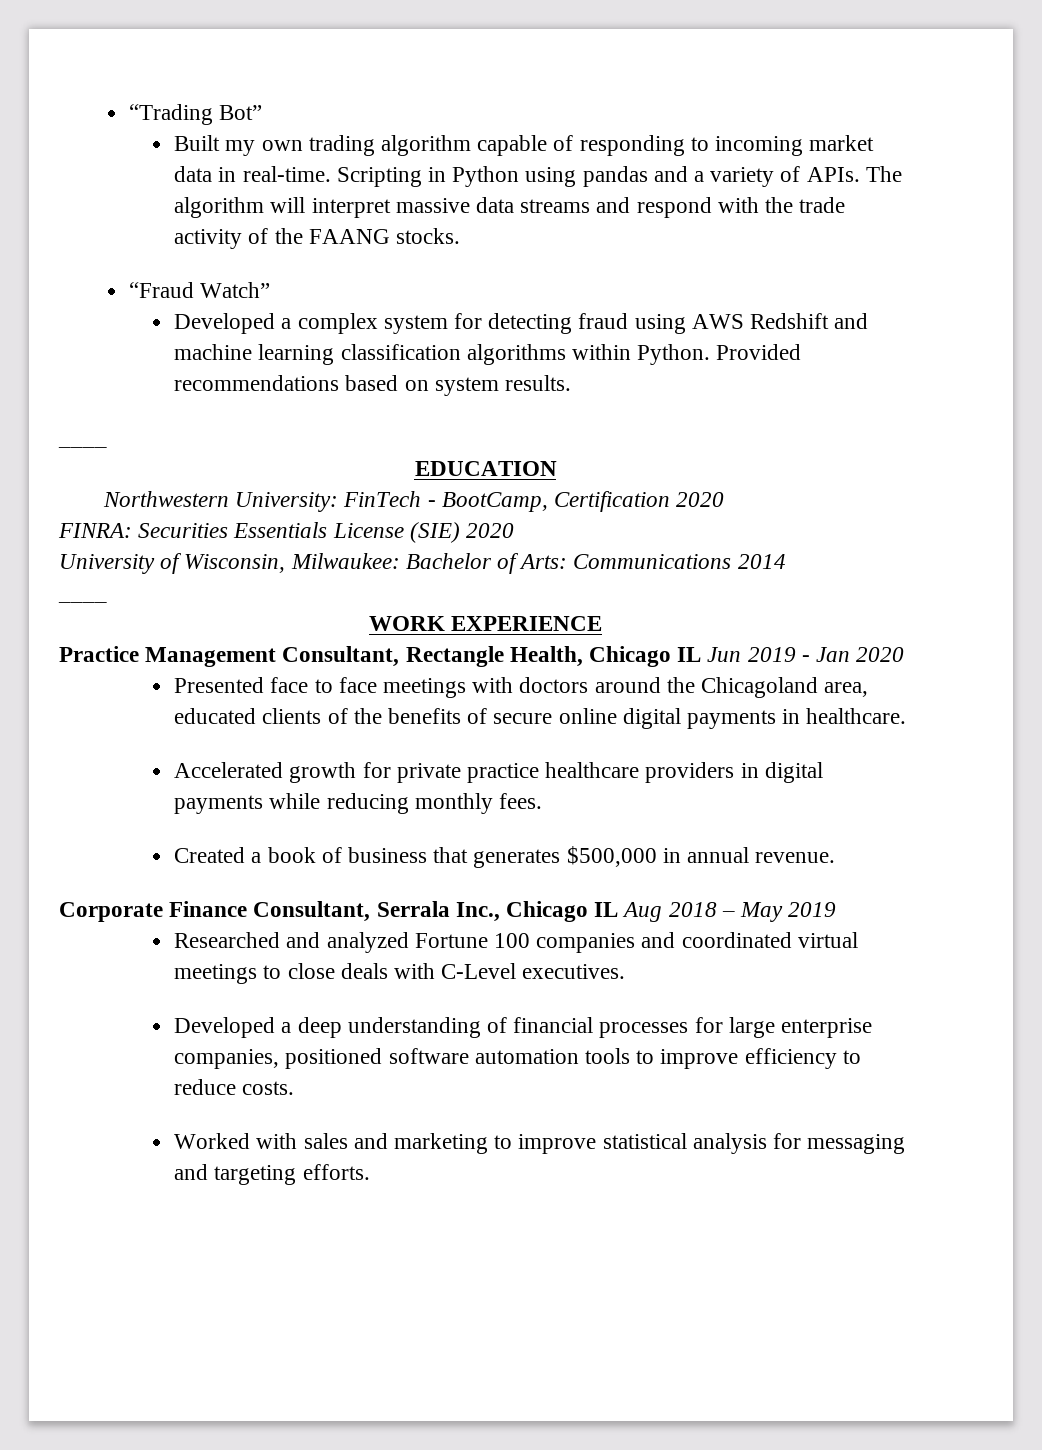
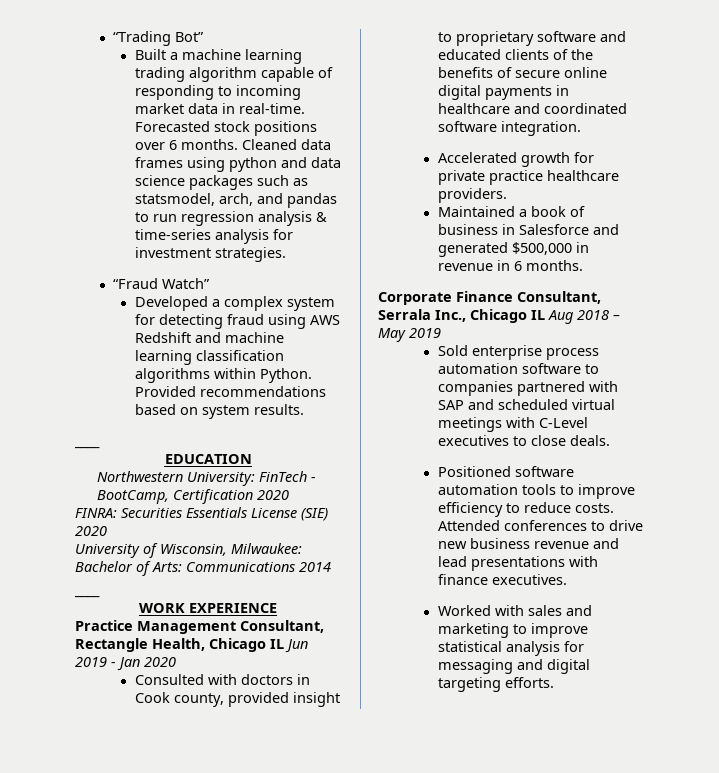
- Built my own trading algorithm capable of responding to incoming market data in real-time.
+ Built a machine learning trading algorithm capable of responding to incoming market data in real-time.
- Scripting in Python using pandas and a variety of APIs. The algorithm will interpret massive data streams and respond with the trade activity of the FAANG stocks.
+ Forecasted stock positions over 6 months. Cleaned data frames using python and data science packages such as statsmodel, arch, and pandas to run regression analysis & time-series analysis for investment strategies.
- Presented face to face meetings with doctors around the Chicagoland area, educated clients of the benefits of secure online digital payments in healthcare.
+ Consulted with doctors in Cook county, provided insight to proprietary software and educated clients of the benefits of secure online digital payments in healthcare and coordinated software integration.
- Accelerated growth for private practice healthcare providers in digital payments while reducing monthly fees.
- Created a book of business that generates $500,000 in annual revenue.
+ Accelerated growth for private practice healthcare providers.
+ Maintained a book of business in Salesforce and generated $500,000 in revenue in 6 months.
- Researched and analyzed Fortune 100 companies and coordinated virtual meetings to close deals with C-Level executives.
- Developed a deep understanding of financial processes for large enterprise companies, positioned software automation tools to improve efficiency to reduce costs.
+ Sold enterprise process automation software to companies partnered with SAP and scheduled virtual meetings with C-Level executives to close deals.
+ Positioned software automation tools to improve efficiency to reduce costs. Attended conferences to drive new business revenue and lead presentations with finance executives.
- Worked with sales and marketing to improve statistical analysis for messaging and targeting efforts.
+ Worked with sales and marketing to improve statistical analysis for messaging and digital targeting efforts.

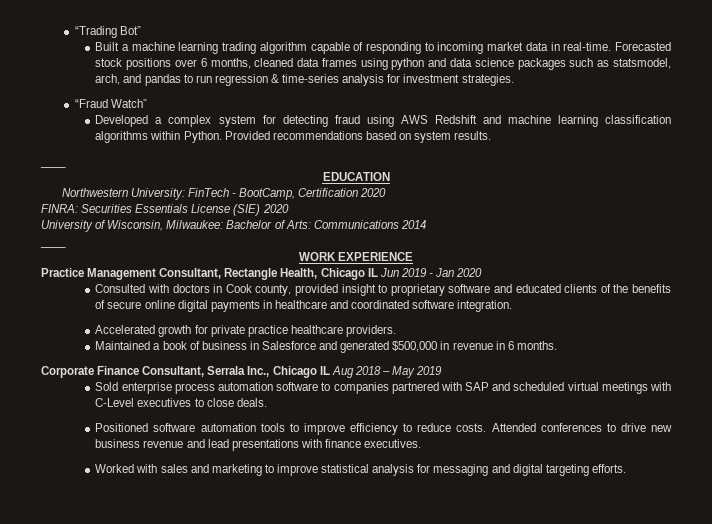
- Forecasted stock positions over 6 months. Cleaned data frames using python and data science packages such as statsmodel, arch, and pandas to run regression analysis & time-series analysis for investment strategies.
+ Forecasted stock positions over 6 months, cleaned data frames using python and data science packages such as statsmodel, arch, and pandas to run regression & time-series analysis for investment strategies.

